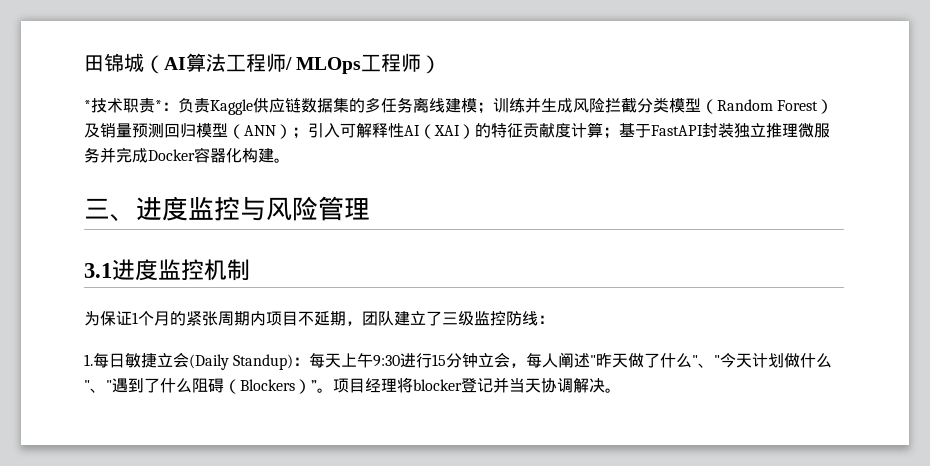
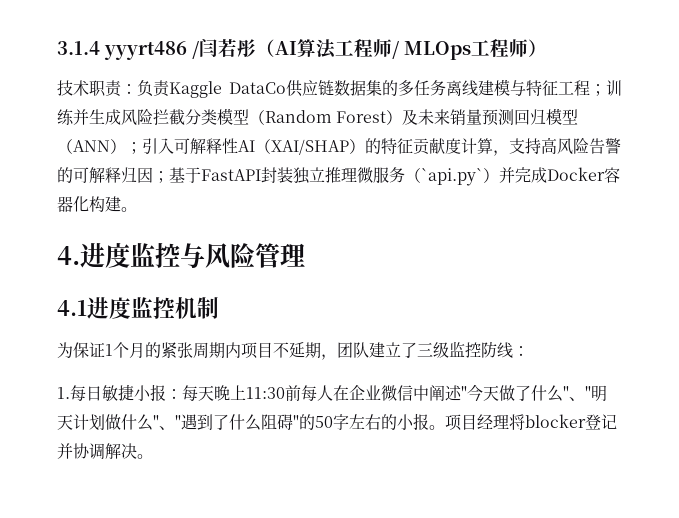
- 田锦城（AI算法工程师/ MLOps工程师）
+ 3.1.4 yyyrt486 /闫若彤（AI算法工程师/ MLOps工程师）
- *技术职责*：负责Kaggle供应链数据集的多任务离线建模；训练并生成风险拦截分类模型（Random Forest）及销量预测回归模型（ANN）；引入可解释性AI（XAI）的特征贡献度计算；基于FastAPI封装独立推理微服务并完成Docker容器化构建。
+ 技术职责：负责Kaggle DataCo供应链数据集的多任务离线建模与特征工程；训练并生成风险拦截分类模型（Random Forest）及未来销量预测回归模型（ANN）；引入可解释性AI（XAI/SHAP）的特征贡献度计算，支持高风险告警的可解释归因；基于FastAPI封装独立推理微服务（`api.py`）并完成Docker容器化构建。
- 三、进度监控与风险管理
+ 4.进度监控与风险管理
- 3.1进度监控机制
+ 4.1进度监控机制
- 1.每日敏捷立会(Daily Standup)：每天上午9:30进行15分钟立会，每人阐述"昨天做了什么"、"今天计划做什么"、"遇到了什么阻碍（Blockers）”。
+ 1.每日敏捷小报：每天晚上11:30前每人在企业微信中阐述"今天做了什么"、"明天计划做什么"、"遇到了什么阻碍"的50字左右的小报。
- 项目经理将blocker登记并当天协调解决。
+ 项目经理将blocker登记并协调解决。

